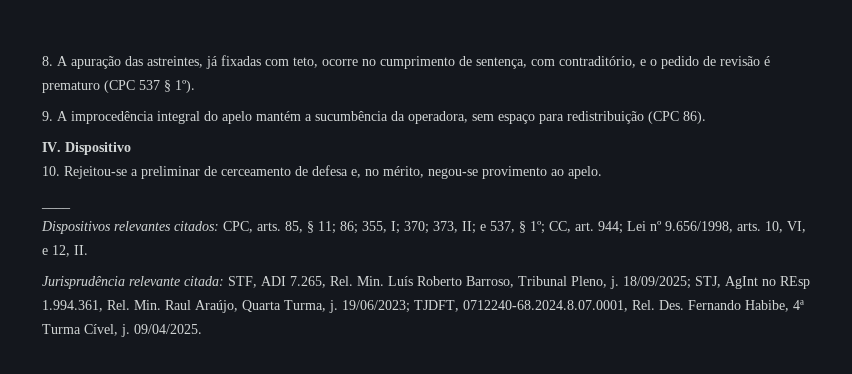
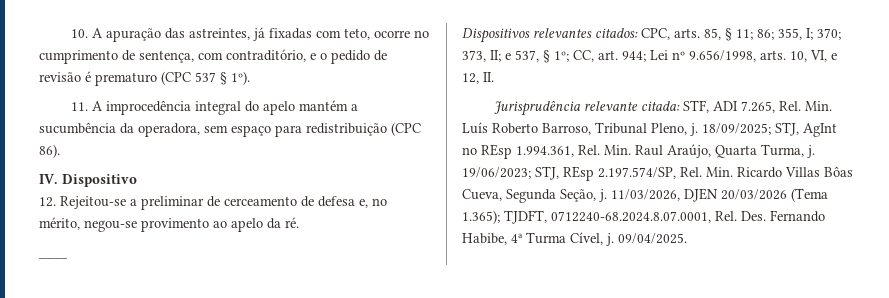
- 8. A apuração das astreintes, já fixadas com teto, ocorre no cumprimento de sentença, com contraditório, e o pedido de revisão é prematuro (CPC 537 § 1º).
+ 10. A apuração das astreintes, já fixadas com teto, ocorre no cumprimento de sentença, com contraditório, e o pedido de revisão é prematuro (CPC 537 § 1º).
- 9. A improcedência integral do apelo mantém a sucumbência da operadora, sem espaço para redistribuição (CPC 86).
+ 11. A improcedência integral do apelo mantém a sucumbência da operadora, sem espaço para redistribuição (CPC 86).
- 10. Rejeitou-se a preliminar de cerceamento de defesa e, no mérito, negou-se provimento ao apelo.
+ 12. Rejeitou-se a preliminar de cerceamento de defesa e, no mérito, negou-se provimento ao apelo da ré.
- 19/06/2023; TJDFT, 0712240-68.2024.8.07.0001, Rel. Des. Fernando Habibe, 4ª Turma Cível, j.
+ 19/06/2023; STJ, REsp 2.197.574/SP, Rel. Min. Ricardo Villas Bôas Cueva, Segunda Seção, j. 11/03/2026, DJEN 20/03/2026 (Tema 1.365); TJDFT, 0712240-68.2024.8.07.0001, Rel. Des. Fernando Habibe, 4ª Turma Cível, j.

